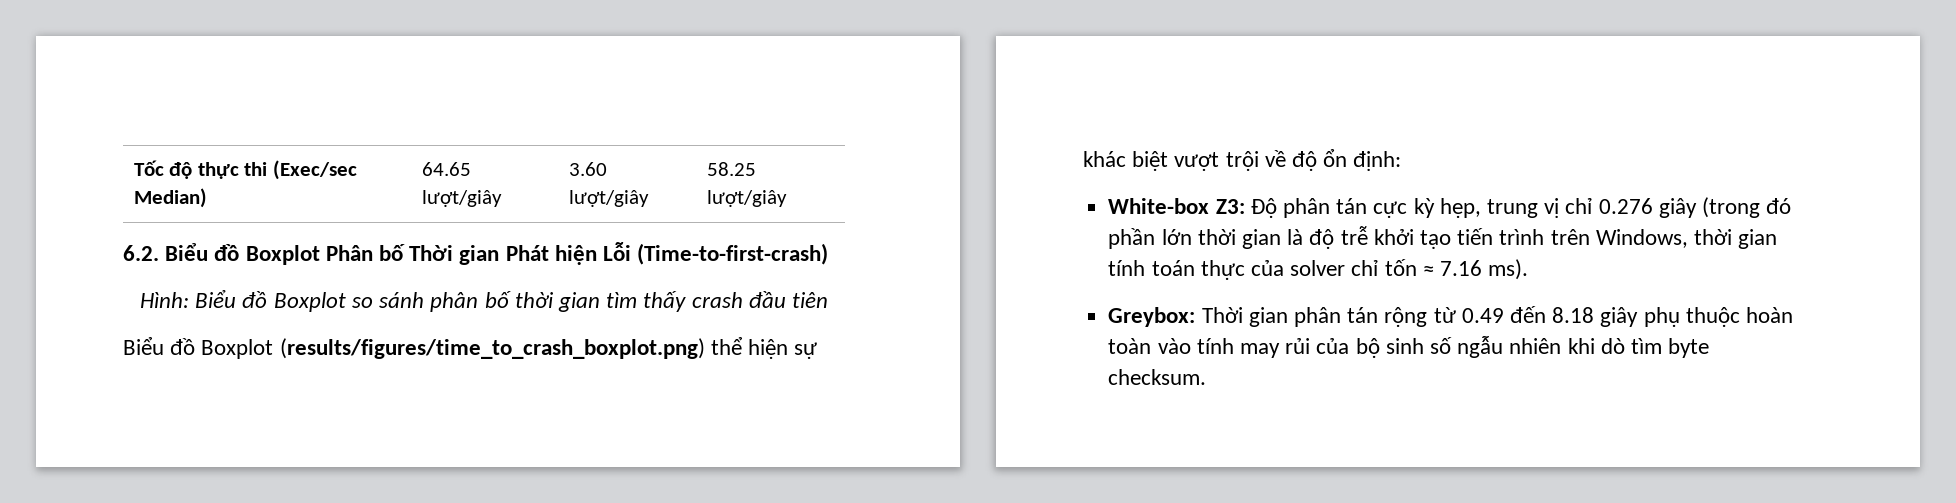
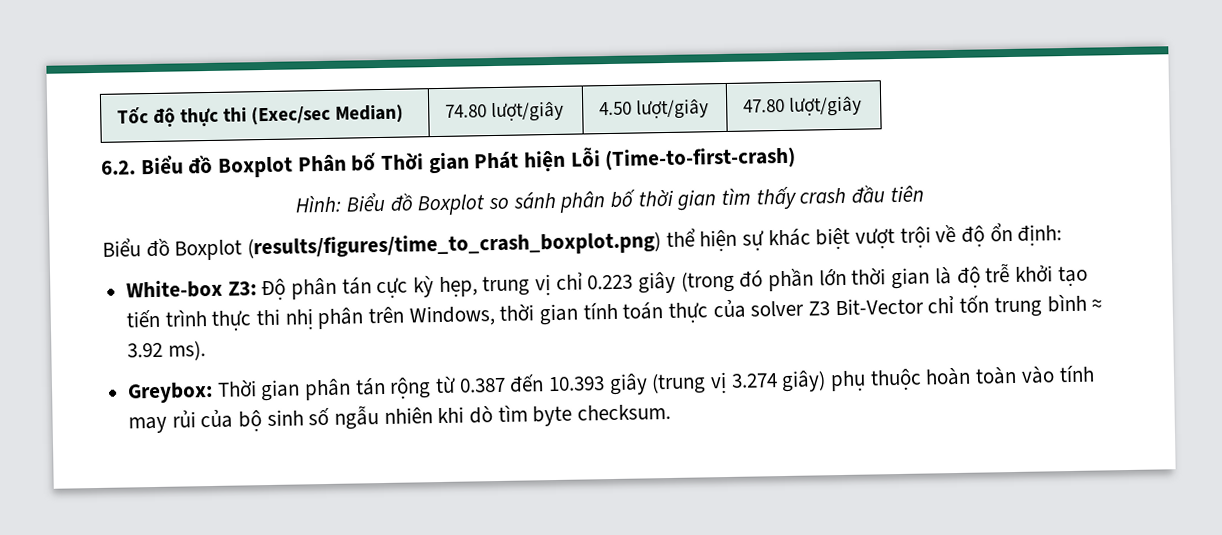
- Tốc độ thực thi (Exec/sec Median) | 64.65 lượt/giây | 3.60 lượt/giây | 58.25 lượt/giây
+ Tốc độ thực thi (Exec/sec Median) | 74.80 lượt/giây | 4.50 lượt/giây | 47.80 lượt/giây
- White-box Z3: Độ phân tán cực kỳ hẹp, trung vị chỉ 0.276 giây (trong đó phần lớn thời gian là độ trễ khởi tạo tiến trình trên Windows, thời gian tính toán thực của solver chỉ tốn ≈ 7.16 ms).
+ White-box Z3: Độ phân tán cực kỳ hẹp, trung vị chỉ 0.223 giây (trong đó phần lớn thời gian là độ trễ khởi tạo tiến trình thực thi nhị phân trên Windows, thời gian tính toán thực của solver Z3 Bit-Vector chỉ tốn trung bình ≈ 3.92 ms).
- Greybox: Thời gian phân tán rộng từ 0.49 đến 8.18 giây phụ thuộc hoàn toàn vào tính may rủi của bộ sinh số ngẫu nhiên khi dò tìm byte checksum.
+ Greybox: Thời gian phân tán rộng từ 0.387 đến 10.393 giây (trung vị 3.274 giây) phụ thuộc hoàn toàn vào tính may rủi của bộ sinh số ngẫu nhiên khi dò tìm byte checksum.

